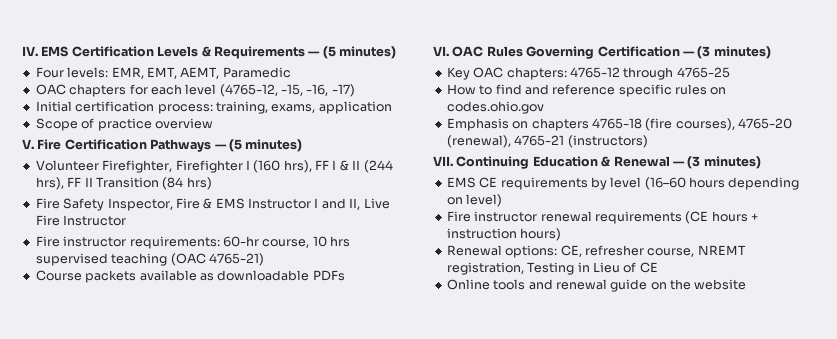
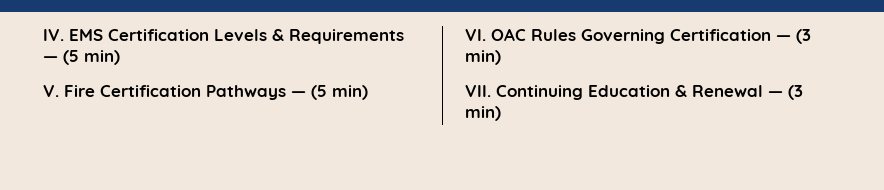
- IV. EMS Certification Levels & Requirements — (5 minutes)
- Four levels: EMR, EMT, AEMT, Paramedic
- OAC chapters for each level (4765-12, -15, -16, -17)
- Initial certification process: training, exams, application
- Scope of practice overview
+ IV. EMS Certification Levels & Requirements — (5 min)
- V. Fire Certification Pathways — (5 minutes)
- Volunteer Firefighter, Firefighter I (160 hrs), FF I & II (244 hrs), FF II Transition (84 hrs)
- Fire Safety Inspector, Fire & EMS Instructor I and II, Live Fire Instructor
- Fire instructor requirements: 60-hr course, 10 hrs supervised teaching (OAC 4765-21)
- Course packets available as downloadable PDFs
+ V. Fire Certification Pathways — (5 min)
- VI. OAC Rules Governing Certification — (3 minutes)
- Key OAC chapters: 4765-12 through 4765-25
- How to find and reference specific rules on codes.ohio.gov
- Emphasis on chapters 4765-18 (fire courses), 4765-20 (renewal), 4765-21 (instructors)
+ VI. OAC Rules Governing Certification — (3 min)
- VII. Continuing Education & Renewal — (3 minutes)
- EMS CE requirements by level (16–60 hours depending on level)
- Fire instructor renewal requirements (CE hours + instruction hours)
- Renewal options: CE, refresher course, NREMT registration, Testing in Lieu of CE
- Online tools and renewal guide on the website
+ VII. Continuing Education & Renewal — (3 min)

